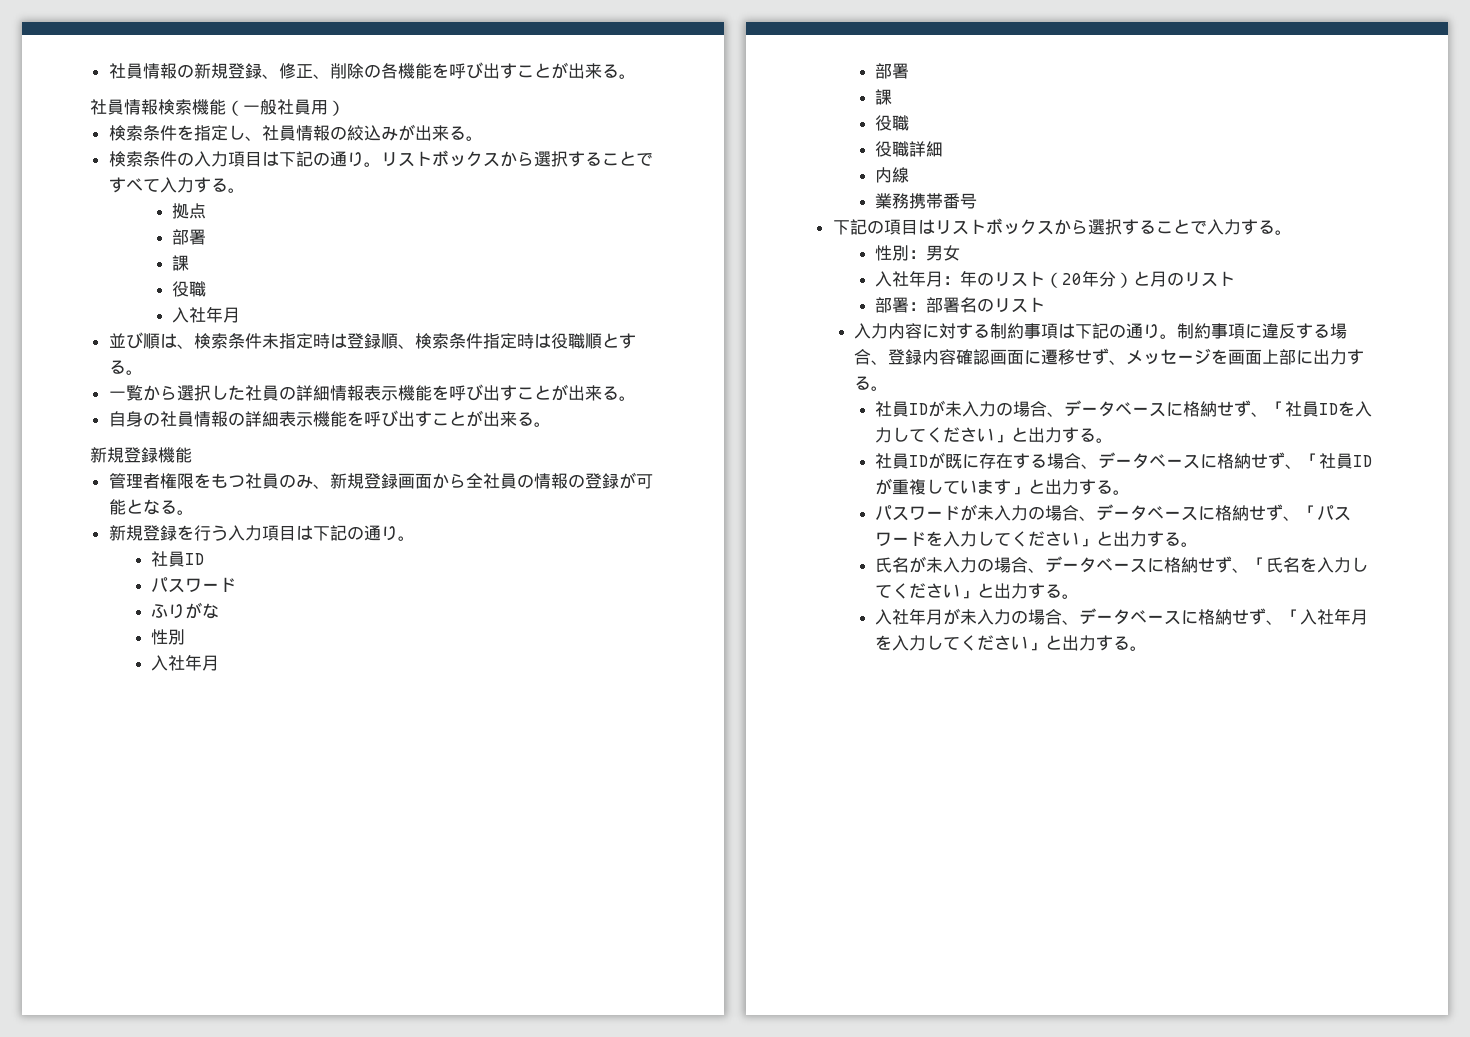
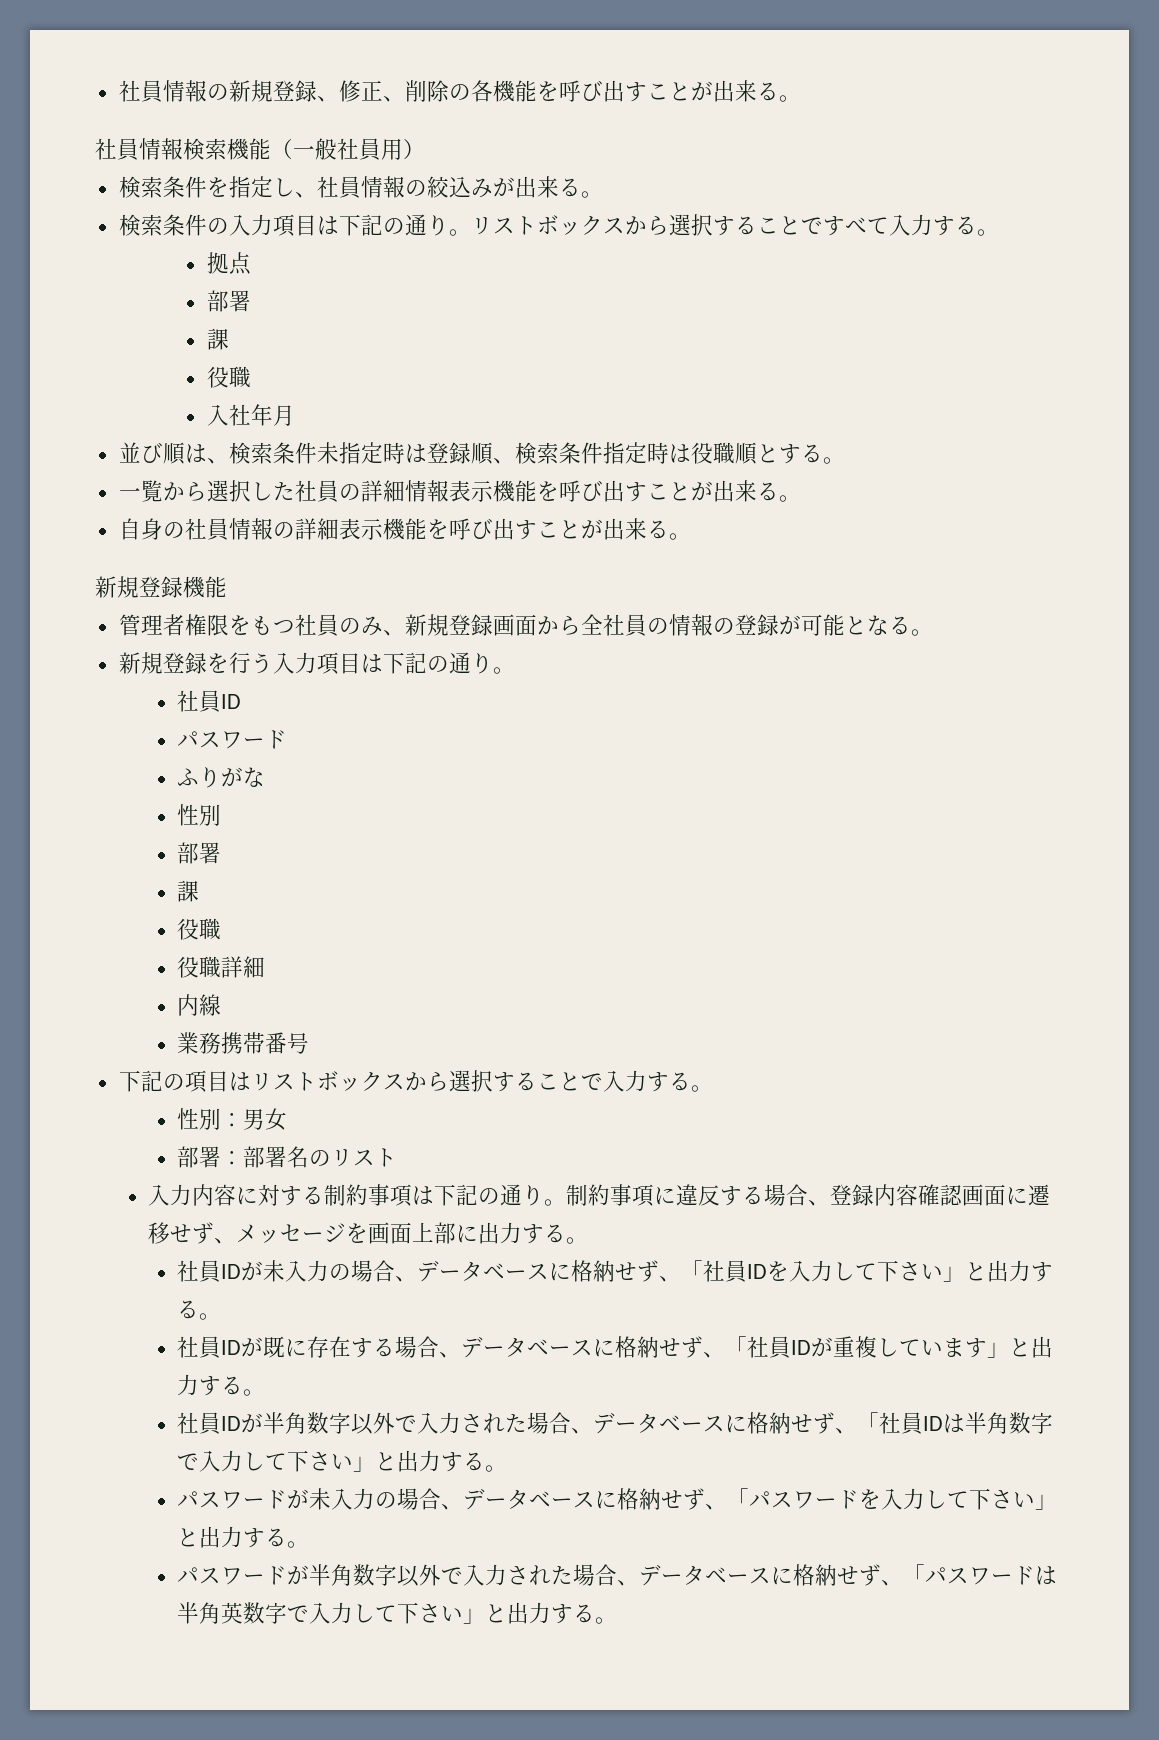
  ふりがな
  性別
- 入社年月
- 入社年月：年のリスト（20年分）と月のリスト
- 社員IDが未入力の場合、データベースに格納せず、「社員IDを入力してください」と出力する。
+ 社員IDが未入力の場合、データベースに格納せず、「社員IDを入力して下さい」と出力する。
+ 社員IDが半角数字以外で入力された場合、データベースに格納せず、「社員IDは半角数字で入力して下さい」と出力する。
- パスワードが未入力の場合、データベースに格納せず、「パスワードを入力してください」と出力する。
- 氏名が未入力の場合、データベースに格納せず、「氏名を入力してください」と出力する。
- 入社年月が未入力の場合、データベースに格納せず、「入社年月を入力してください」と出力する。
+ パスワードが未入力の場合、データベースに格納せず、「パスワードを入力して下さい」と出力する。
+ パスワードが半角数字以外で入力された場合、データベースに格納せず、「パスワードは半角英数字で入力して下さい」と出力する。

